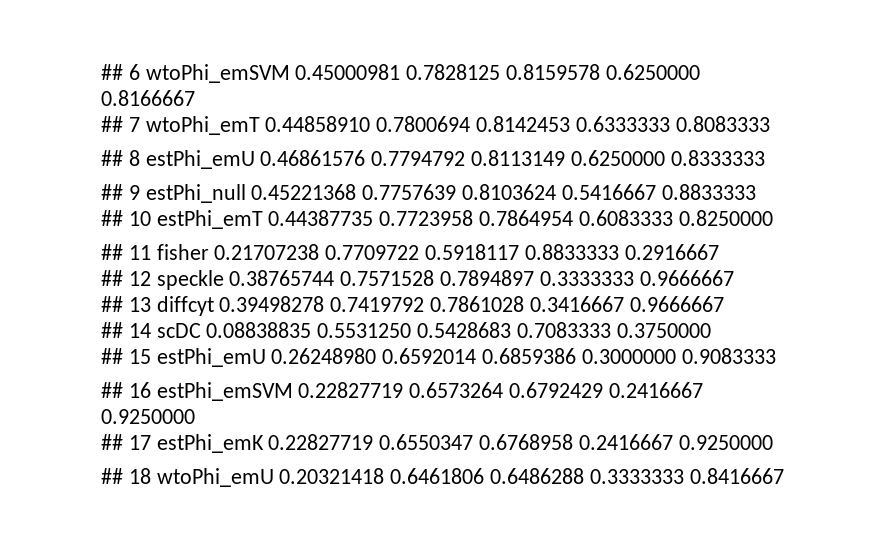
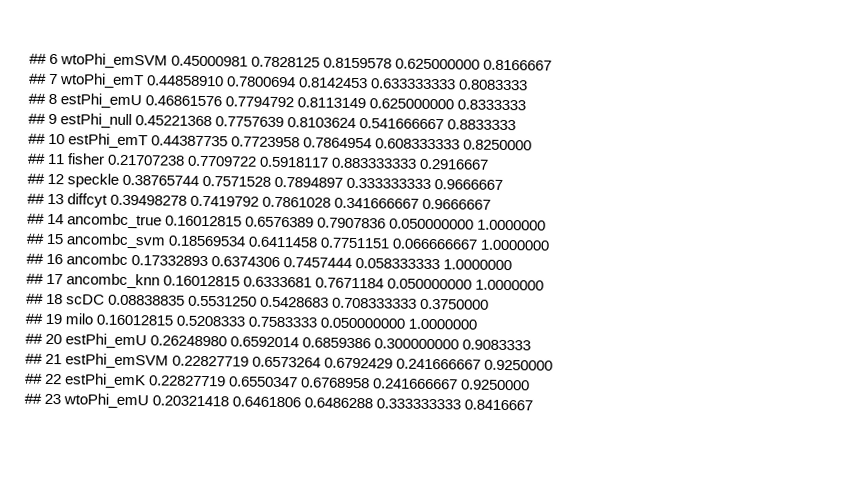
- ## 6 wtoPhi_emSVM 0.45000981 0.7828125 0.8159578 0.6250000 0.8166667
+ ## 6 wtoPhi_emSVM 0.45000981 0.7828125 0.8159578 0.625000000 0.8166667
- ## 7 wtoPhi_emT 0.44858910 0.7800694 0.8142453 0.6333333 0.8083333
+ ## 7 wtoPhi_emT 0.44858910 0.7800694 0.8142453 0.633333333 0.8083333
- ## 8 estPhi_emU 0.46861576 0.7794792 0.8113149 0.6250000 0.8333333
+ ## 8 estPhi_emU 0.46861576 0.7794792 0.8113149 0.625000000 0.8333333
- ## 9 estPhi_null 0.45221368 0.7757639 0.8103624 0.5416667 0.8833333
+ ## 9 estPhi_null 0.45221368 0.7757639 0.8103624 0.541666667 0.8833333
- ## 10 estPhi_emT 0.44387735 0.7723958 0.7864954 0.6083333 0.8250000
+ ## 10 estPhi_emT 0.44387735 0.7723958 0.7864954 0.608333333 0.8250000
- ## 11 fisher 0.21707238 0.7709722 0.5918117 0.8833333 0.2916667
+ ## 11 fisher 0.21707238 0.7709722 0.5918117 0.883333333 0.2916667
- ## 12 speckle 0.38765744 0.7571528 0.7894897 0.3333333 0.9666667
+ ## 12 speckle 0.38765744 0.7571528 0.7894897 0.333333333 0.9666667
- ## 13 diffcyt 0.39498278 0.7419792 0.7861028 0.3416667 0.9666667
+ ## 13 diffcyt 0.39498278 0.7419792 0.7861028 0.341666667 0.9666667
- ## 14 scDC 0.08838835 0.5531250 0.5428683 0.7083333 0.3750000
+ ## 14 ancombc_true 0.16012815 0.6576389 0.7907836 0.050000000 1.0000000
+ ## 15 ancombc_svm 0.18569534 0.6411458 0.7751151 0.066666667 1.0000000
+ ## 16 ancombc 0.17332893 0.6374306 0.7457444 0.058333333 1.0000000
+ ## 17 ancombc_knn 0.16012815 0.6333681 0.7671184 0.050000000 1.0000000
+ ## 18 scDC 0.08838835 0.5531250 0.5428683 0.708333333 0.3750000
- ## 15 estPhi_emU 0.26248980 0.6592014 0.6859386 0.3000000 0.9083333
+ ## 19 milo 0.16012815 0.5208333 0.7583333 0.050000000 1.0000000
+ ## 20 estPhi_emU 0.26248980 0.6592014 0.6859386 0.300000000 0.9083333
- ## 16 estPhi_emSVM 0.22827719 0.6573264 0.6792429 0.2416667 0.9250000
- ## 17 estPhi_emK 0.22827719 0.6550347 0.6768958 0.2416667 0.9250000
- ## 18 wtoPhi_emU 0.20321418 0.6461806 0.6486288 0.3333333 0.8416667
+ ## 21 estPhi_emSVM 0.22827719 0.6573264 0.6792429 0.241666667 0.9250000
+ ## 22 estPhi_emK 0.22827719 0.6550347 0.6768958 0.241666667 0.9250000
+ ## 23 wtoPhi_emU 0.20321418 0.6461806 0.6486288 0.333333333 0.8416667

